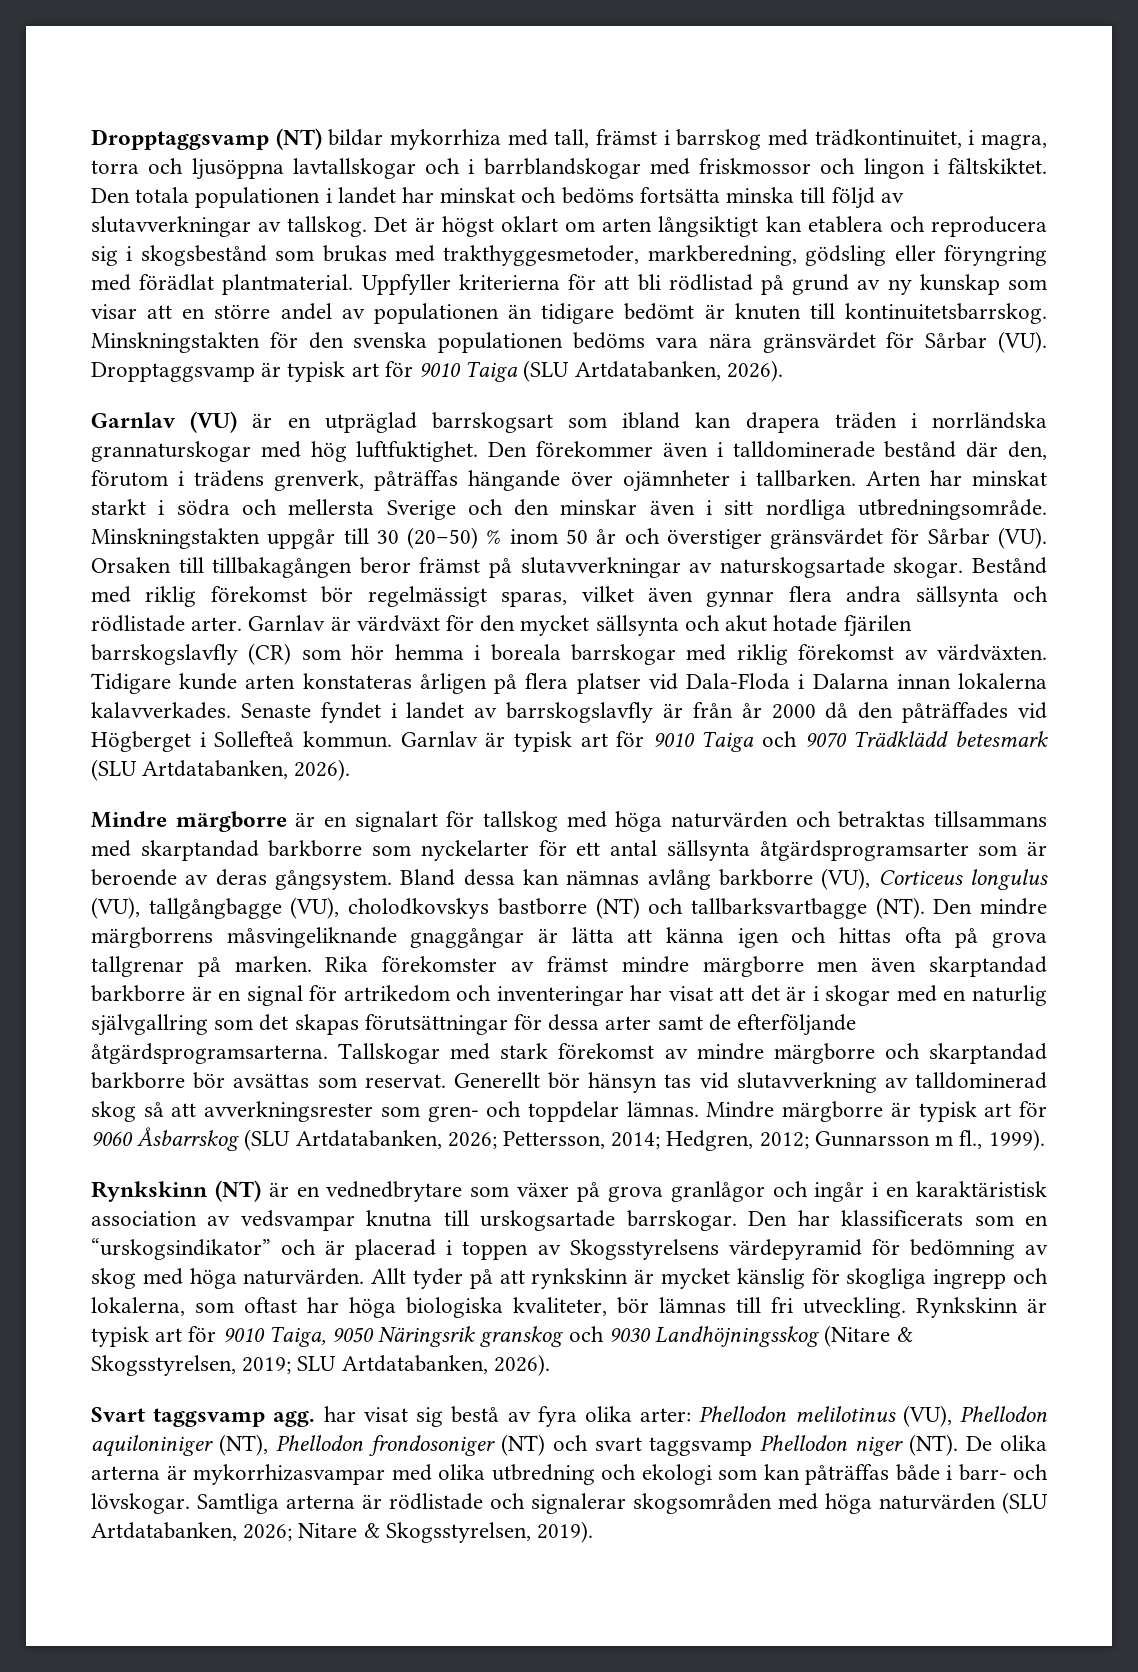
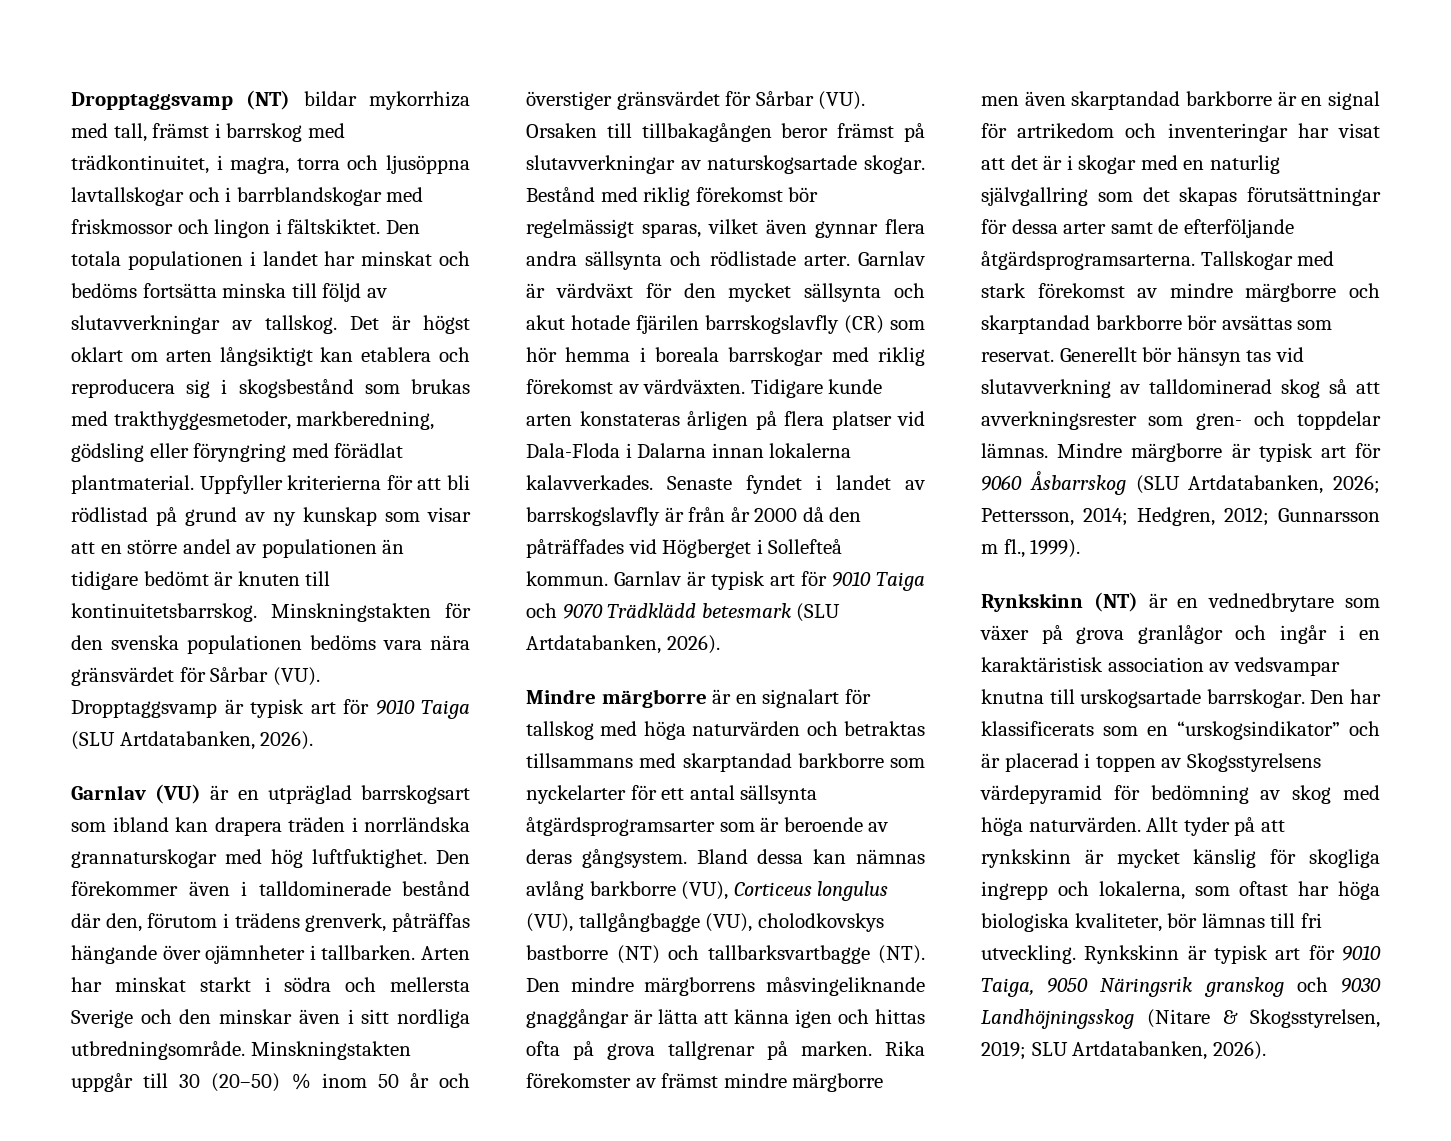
- Svart taggsvamp agg. har visat sig bestå av fyra olika arter: Phellodon melilotinus (VU), Phellodon aquiloniniger (NT), Phellodon frondosoniger (NT) och svart taggsvamp Phellodon niger (NT). De olika arterna är mykorrhizasvampar med olika utbredning och ekologi som kan påträffas både i barr- och lövskogar. Samtliga arterna är rödlistade och signalerar skogsområden med höga naturvärden (SLU Artdatabanken, 2026; Nitare & Skogsstyrelsen, 2019).

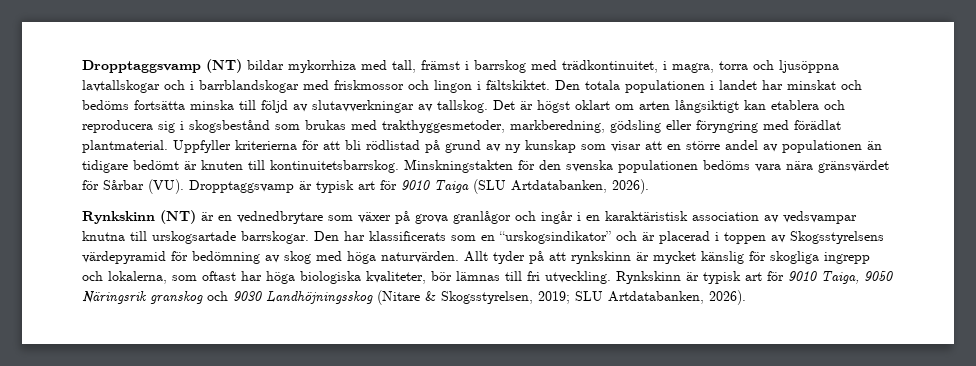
- Garnlav (VU) är en utpräglad barrskogsart som ibland kan drapera träden i norrländska grannaturskogar med hög luftfuktighet. Den förekommer även i talldominerade bestånd där den, förutom i trädens grenverk, påträffas hängande över ojämnheter i tallbarken. Arten har minskat starkt i södra och mellersta Sverige och den minskar även i sitt nordliga utbredningsområde. Minskningstakten uppgår till 30 (20–50) % inom 50 år och överstiger gränsvärdet för Sårbar (VU). Orsaken till tillbakagången beror främst på slutavverkningar av naturskogsartade skogar. Bestånd med riklig förekomst bör regelmässigt sparas, vilket även gynnar flera andra sällsynta och rödlistade arter. Garnlav är värdväxt för den mycket sällsynta och akut hotade fjärilen barrskogslavfly (CR) som hör hemma i boreala barrskogar med riklig förekomst av värdväxten. Tidigare kunde arten konstateras årligen på flera platser vid Dala-Floda i Dalarna innan lokalerna kalavverkades. Senaste fyndet i landet av barrskogslavfly är från år 2000 då den påträffades vid Högberget i Sollefteå kommun. Garnlav är typisk art för 9010 Taiga och 9070 Trädklädd betesmark (SLU Artdatabanken, 2026).
- Mindre märgborre är en signalart för tallskog med höga naturvärden och betraktas tillsammans med skarptandad barkborre som nyckelarter för ett antal sällsynta åtgärdsprogramsarter som är beroende av deras gångsystem. Bland dessa kan nämnas avlång barkborre (VU), Corticeus longulus (VU), tallgångbagge (VU), cholodkovskys bastborre (NT) och tallbarksvartbagge (NT). Den mindre märgborrens måsvingeliknande gnaggångar är lätta att känna igen och hittas ofta på grova tallgrenar på marken. Rika förekomster av främst mindre märgborre men även skarptandad barkborre är en signal för artrikedom och inventeringar har visat att det är i skogar med en naturlig självgallring som det skapas förutsättningar för dessa arter samt de efterföljande åtgärdsprogramsarterna. Tallskogar med stark förekomst av mindre märgborre och skarptandad barkborre bör avsättas som reservat. Generellt bör hänsyn tas vid slutavverkning av talldominerad skog så att avverkningsrester som gren- och toppdelar lämnas. Mindre märgborre är typisk art för 9060 Åsbarrskog (SLU Artdatabanken, 2026; Pettersson, 2014; Hedgren, 2012; Gunnarsson m fl., 1999).

